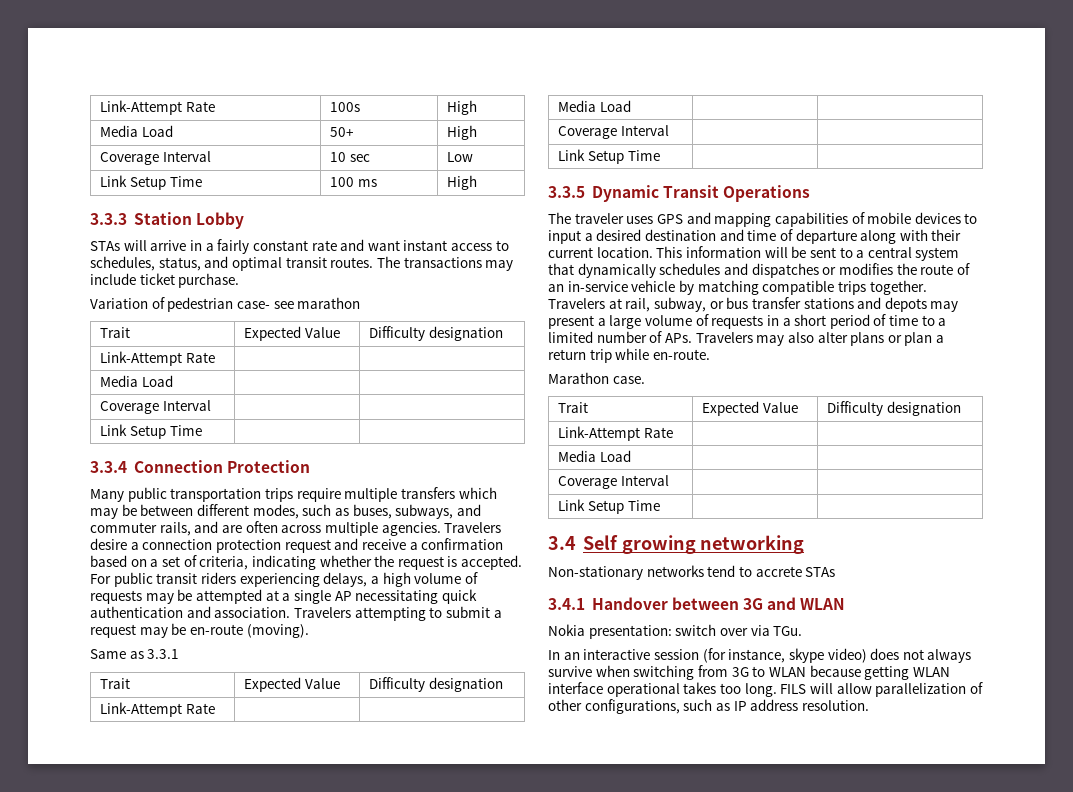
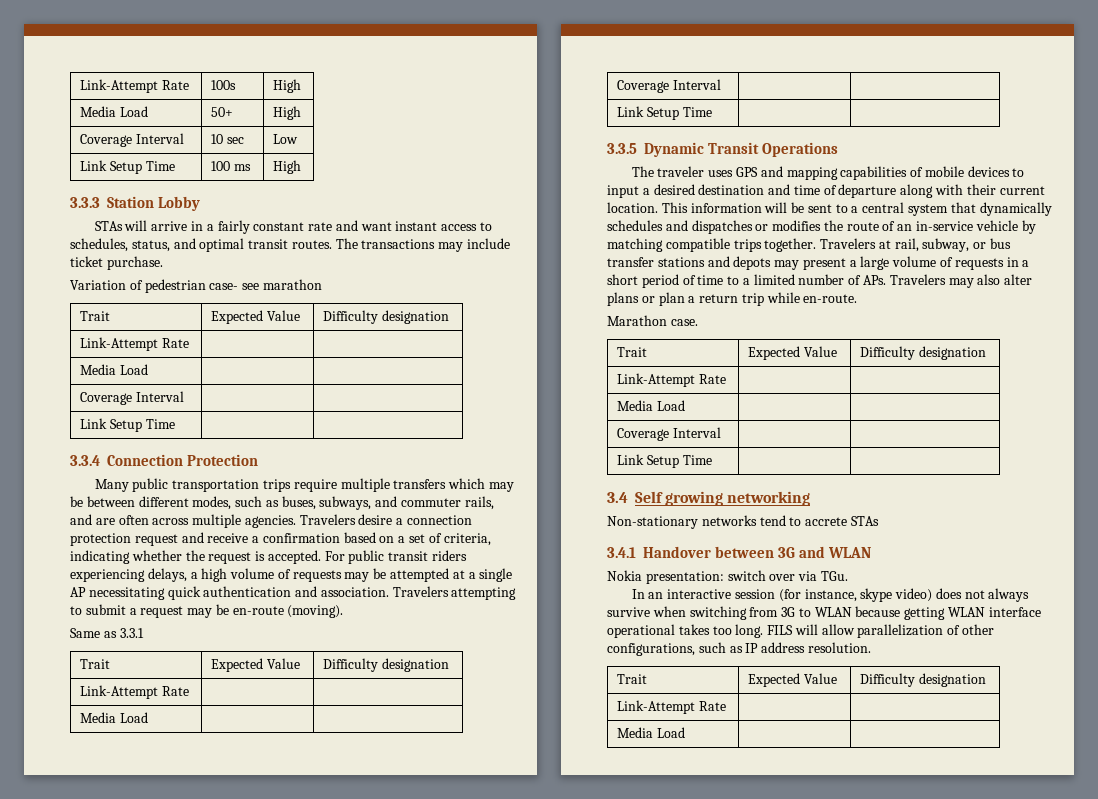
  FILS will allow parallelization of other configurations, such as IP address resolution.
+ Trait | Expected Value | Difficulty designation
+ Link-Attempt Rate | |
+ Media Load | |

